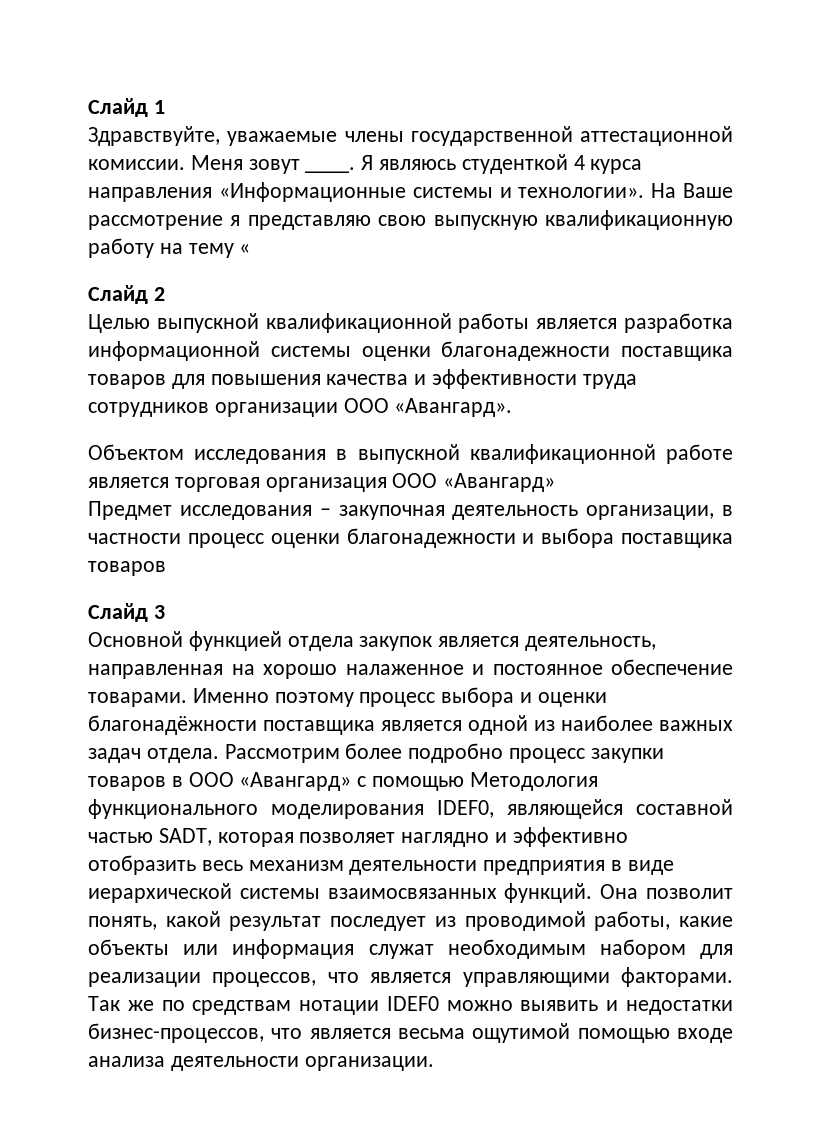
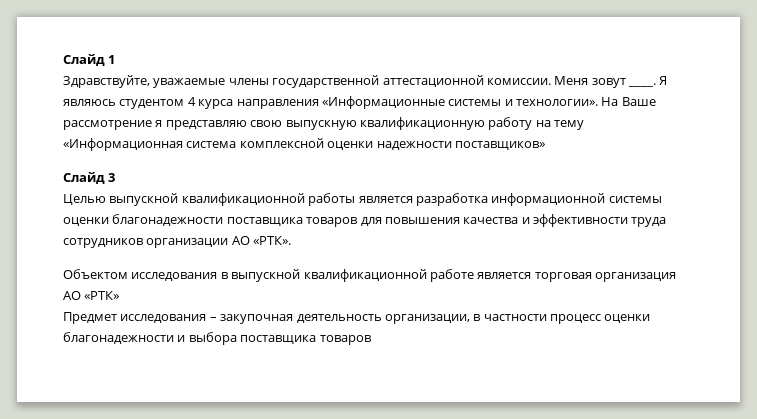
- Я являюсь студенткой 4 курса направления «Информационные системы и технологии».
+ Я являюсь студентом 4 курса направления «Информационные системы и технологии».
- На Ваше рассмотрение я представляю свою выпускную квалификационную работу на тему «
- Слайд 2
+ На Ваше рассмотрение я представляю свою выпускную квалификационную работу на тему «Информационная система комплексной оценки надежности поставщиков»
+ Слайд 3
- Целью выпускной квалификационной работы является разработка информационной системы оценки благонадежности поставщика товаров для повышения качества и эффективности труда сотрудников организации ООО «Авангард».
+ Целью выпускной квалификационной работы является разработка информационной системы оценки благонадежности поставщика товаров для повышения качества и эффективности труда сотрудников организации АО «РТК».
- Объектом исследования в выпускной квалификационной работе является торговая организация ООО «Авангард»
+ Объектом исследования в выпускной квалификационной работе является торговая организация АО «РТК»
- Слайд 3
- Основной функцией отдела закупок является деятельность, направленная на хорошо налаженное и постоянное обеспечение товарами. Именно поэтому процесс выбора и оценки благонадёжности поставщика является одной из наиболее важных задач отдела. Рассмотрим более подробно процесс закупки товаров в ООО «Авангард» с помощью Методология функционального моделирования IDEF0, являющейся составной частью SADT, которая позволяет наглядно и эффективно отобразить весь механизм деятельности предприятия в виде иерархической системы взаимосвязанных функций. Она позволит понять, какой результат последует из проводимой работы, какие объекты или информация служат необходимым набором для реализации процессов, что является управляющими факторами. Так же по средствам нотации IDEF0 можно выявить и недостатки бизнес-процессов, что является весьма ощутимой помощью входе анализа деятельности организации.

